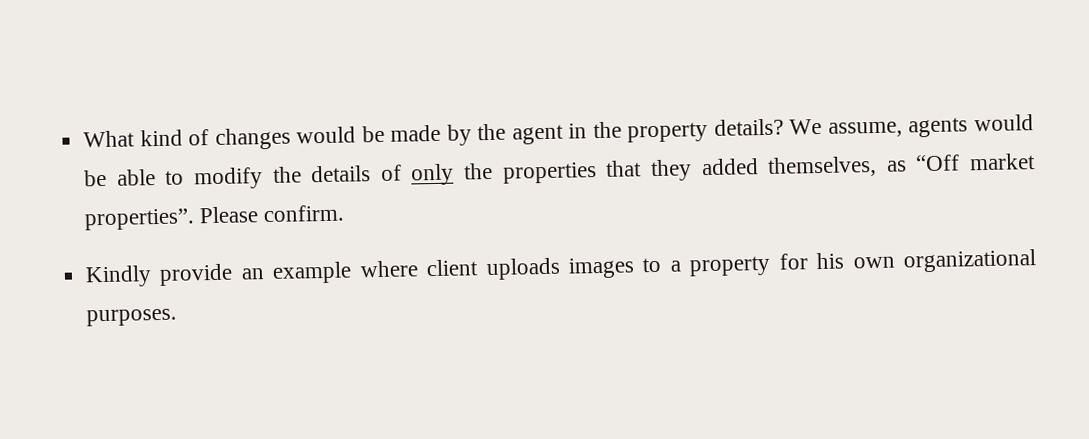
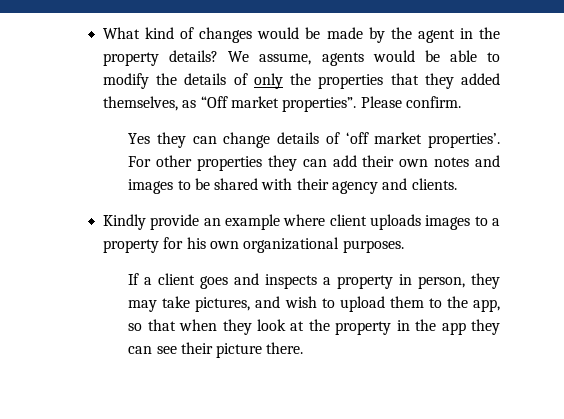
+ Yes they can change details of ‘off market properties’. For other properties they can add their own notes and images to be shared with their agency and clients.
+ If a client goes and inspects a property in person, they may take pictures, and wish to upload them to the app, so that when they look at the property in the app they can see their picture there.

